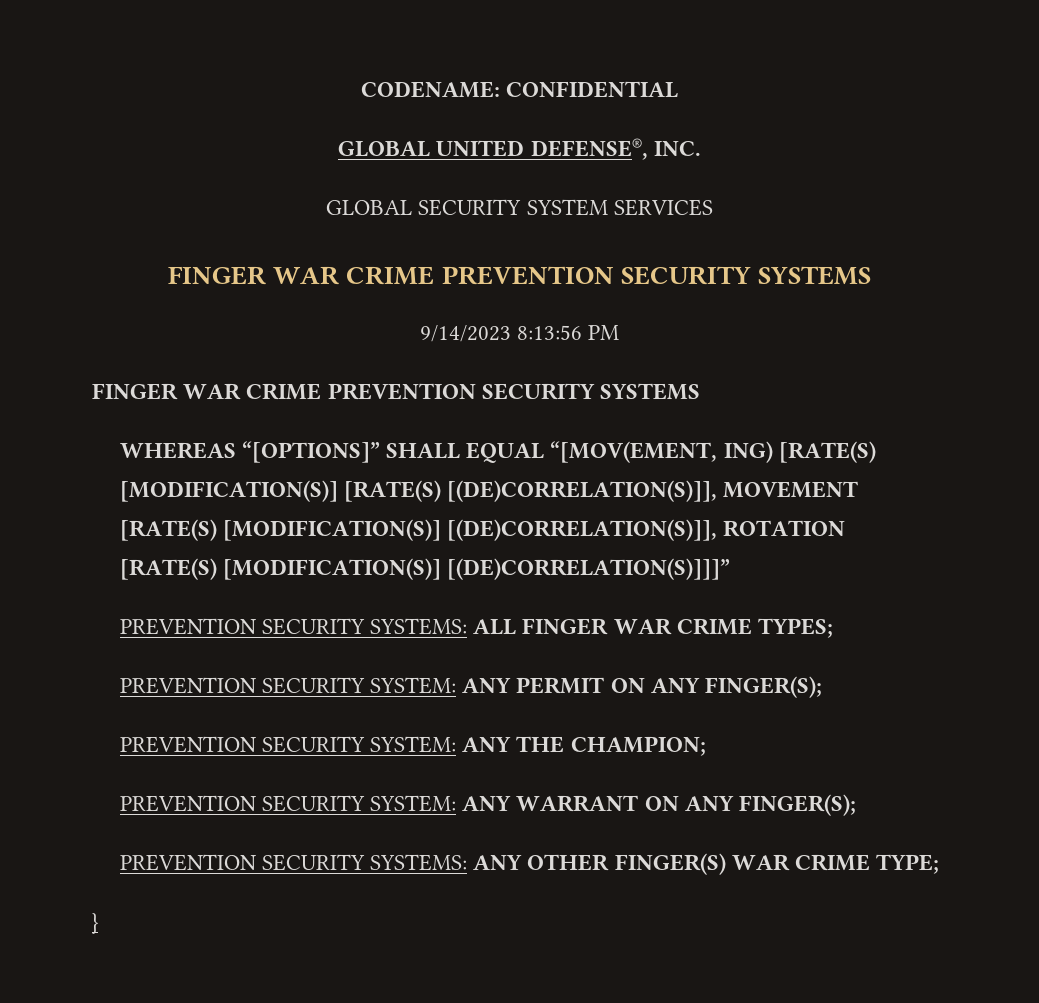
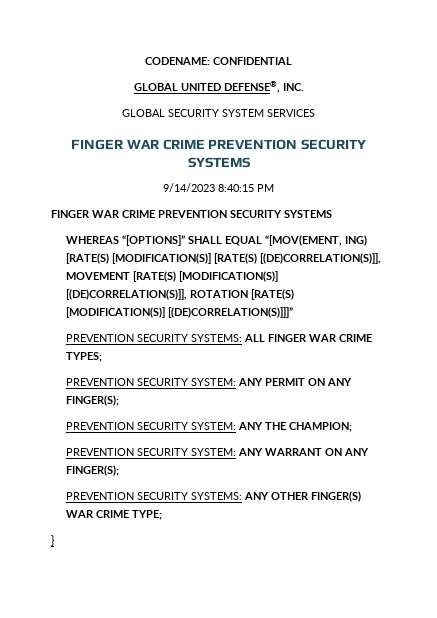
- 9/14/2023 8:13:56 PM
+ 9/14/2023 8:40:15 PM

